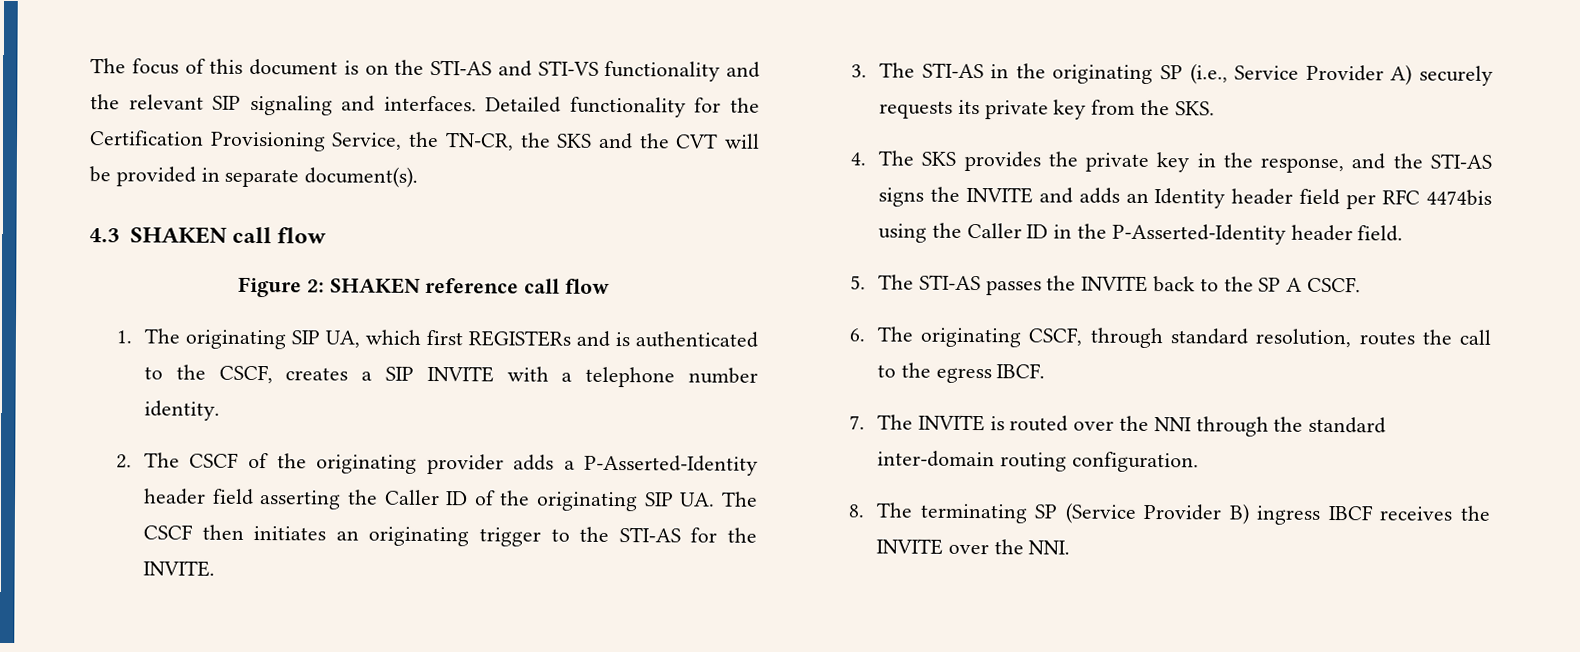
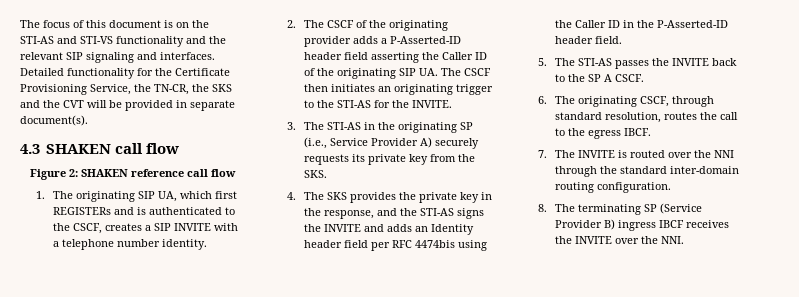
- Detailed functionality for the Certification Provisioning Service, the TN-CR, the SKS and the CVT will be provided in separate document(s).
+ Detailed functionality for the Certificate Provisioning Service, the TN-CR, the SKS and the CVT will be provided in separate document(s).
- 2. The CSCF of the originating provider adds a P-Asserted-Identity header field asserting the Caller ID of the originating SIP UA. The CSCF then initiates an originating trigger to the STI-AS for the INVITE.
+ 2. The CSCF of the originating provider adds a P-Asserted-ID header field asserting the Caller ID of the originating SIP UA. The CSCF then initiates an originating trigger to the STI-AS for the INVITE.
- 4. The SKS provides the private key in the response, and the STI-AS signs the INVITE and adds an Identity header field per RFC 4474bis using the Caller ID in the P-Asserted-Identity header field.
+ 4. The SKS provides the private key in the response, and the STI-AS signs the INVITE and adds an Identity header field per RFC 4474bis using the Caller ID in the P-Asserted-ID header field.

